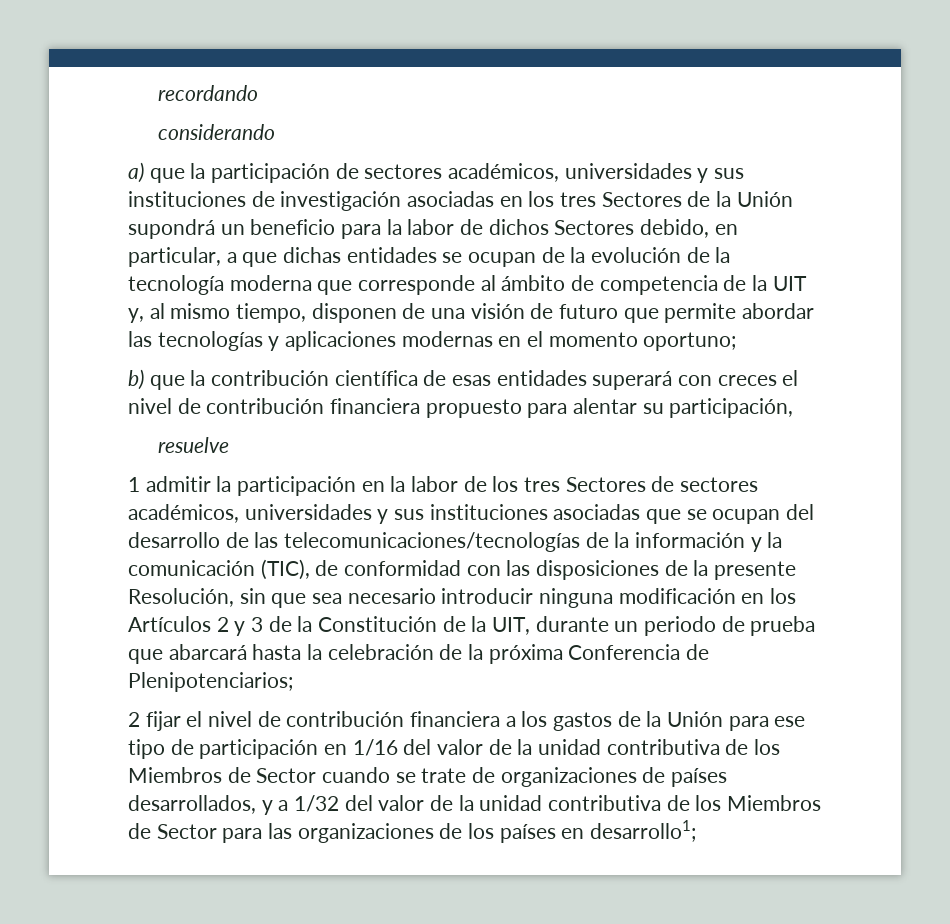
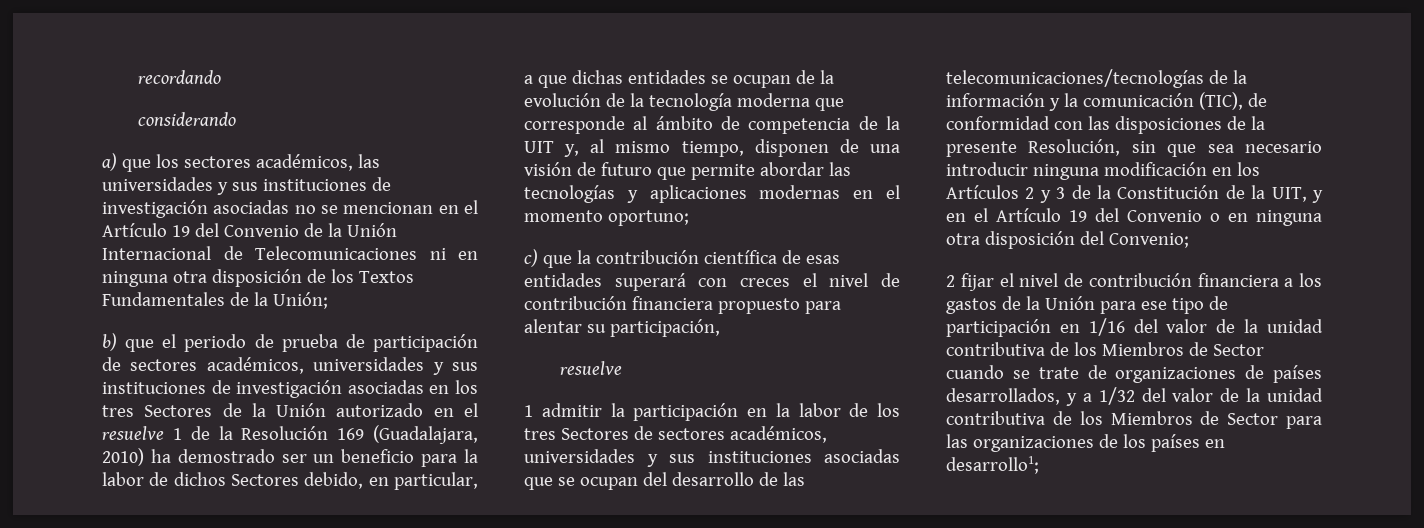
- a) que la participación de sectores académicos, universidades y sus instituciones de investigación asociadas en los tres Sectores de la Unión supondrá un beneficio para la labor de dichos Sectores debido, en particular, a que dichas entidades se ocupan de la evolución de la tecnología moderna que corresponde al ámbito de competencia de la UIT y, al mismo tiempo, disponen de una visión de futuro que permite abordar las tecnologías y aplicaciones modernas en el momento oportuno;
+ a) que los sectores académicos, las universidades y sus instituciones de investigación asociadas no se mencionan en el Artículo 19 del Convenio de la Unión Internacional de Telecomunicaciones ni en ninguna otra disposición de los Textos Fundamentales de la Unión;
+ b) que el periodo de prueba de participación de sectores académicos, universidades y sus instituciones de investigación asociadas en los tres Sectores de la Unión autorizado en el resuelve 1 de la Resolución 169 (Guadalajara, 2010) ha demostrado ser un beneficio para la labor de dichos Sectores debido, en particular, a que dichas entidades se ocupan de la evolución de la tecnología moderna que corresponde al ámbito de competencia de la UIT y, al mismo tiempo, disponen de una visión de futuro que permite abordar las tecnologías y aplicaciones modernas en el momento oportuno;
- b) que la contribución científica de esas entidades superará con creces el nivel de contribución financiera propuesto para alentar su participación,
+ c) que la contribución científica de esas entidades superará con creces el nivel de contribución financiera propuesto para alentar su participación,
- 1 admitir la participación en la labor de los tres Sectores de sectores académicos, universidades y sus instituciones asociadas que se ocupan del desarrollo de las telecomunicaciones/tecnologías de la información y la comunicación (TIC), de conformidad con las disposiciones de la presente Resolución, sin que sea necesario introducir ninguna modificación en los Artículos 2 y 3 de la Constitución de la UIT, durante un periodo de prueba que abarcará hasta la celebración de la próxima Conferencia de Plenipotenciarios;
+ 1 admitir la participación en la labor de los tres Sectores de sectores académicos, universidades y sus instituciones asociadas que se ocupan del desarrollo de las telecomunicaciones/tecnologías de la información y la comunicación (TIC), de conformidad con las disposiciones de la presente Resolución, sin que sea necesario introducir ninguna modificación en los Artículos 2 y 3 de la Constitución de la UIT, y en el Artículo 19 del Convenio o en ninguna otra disposición del Convenio;

